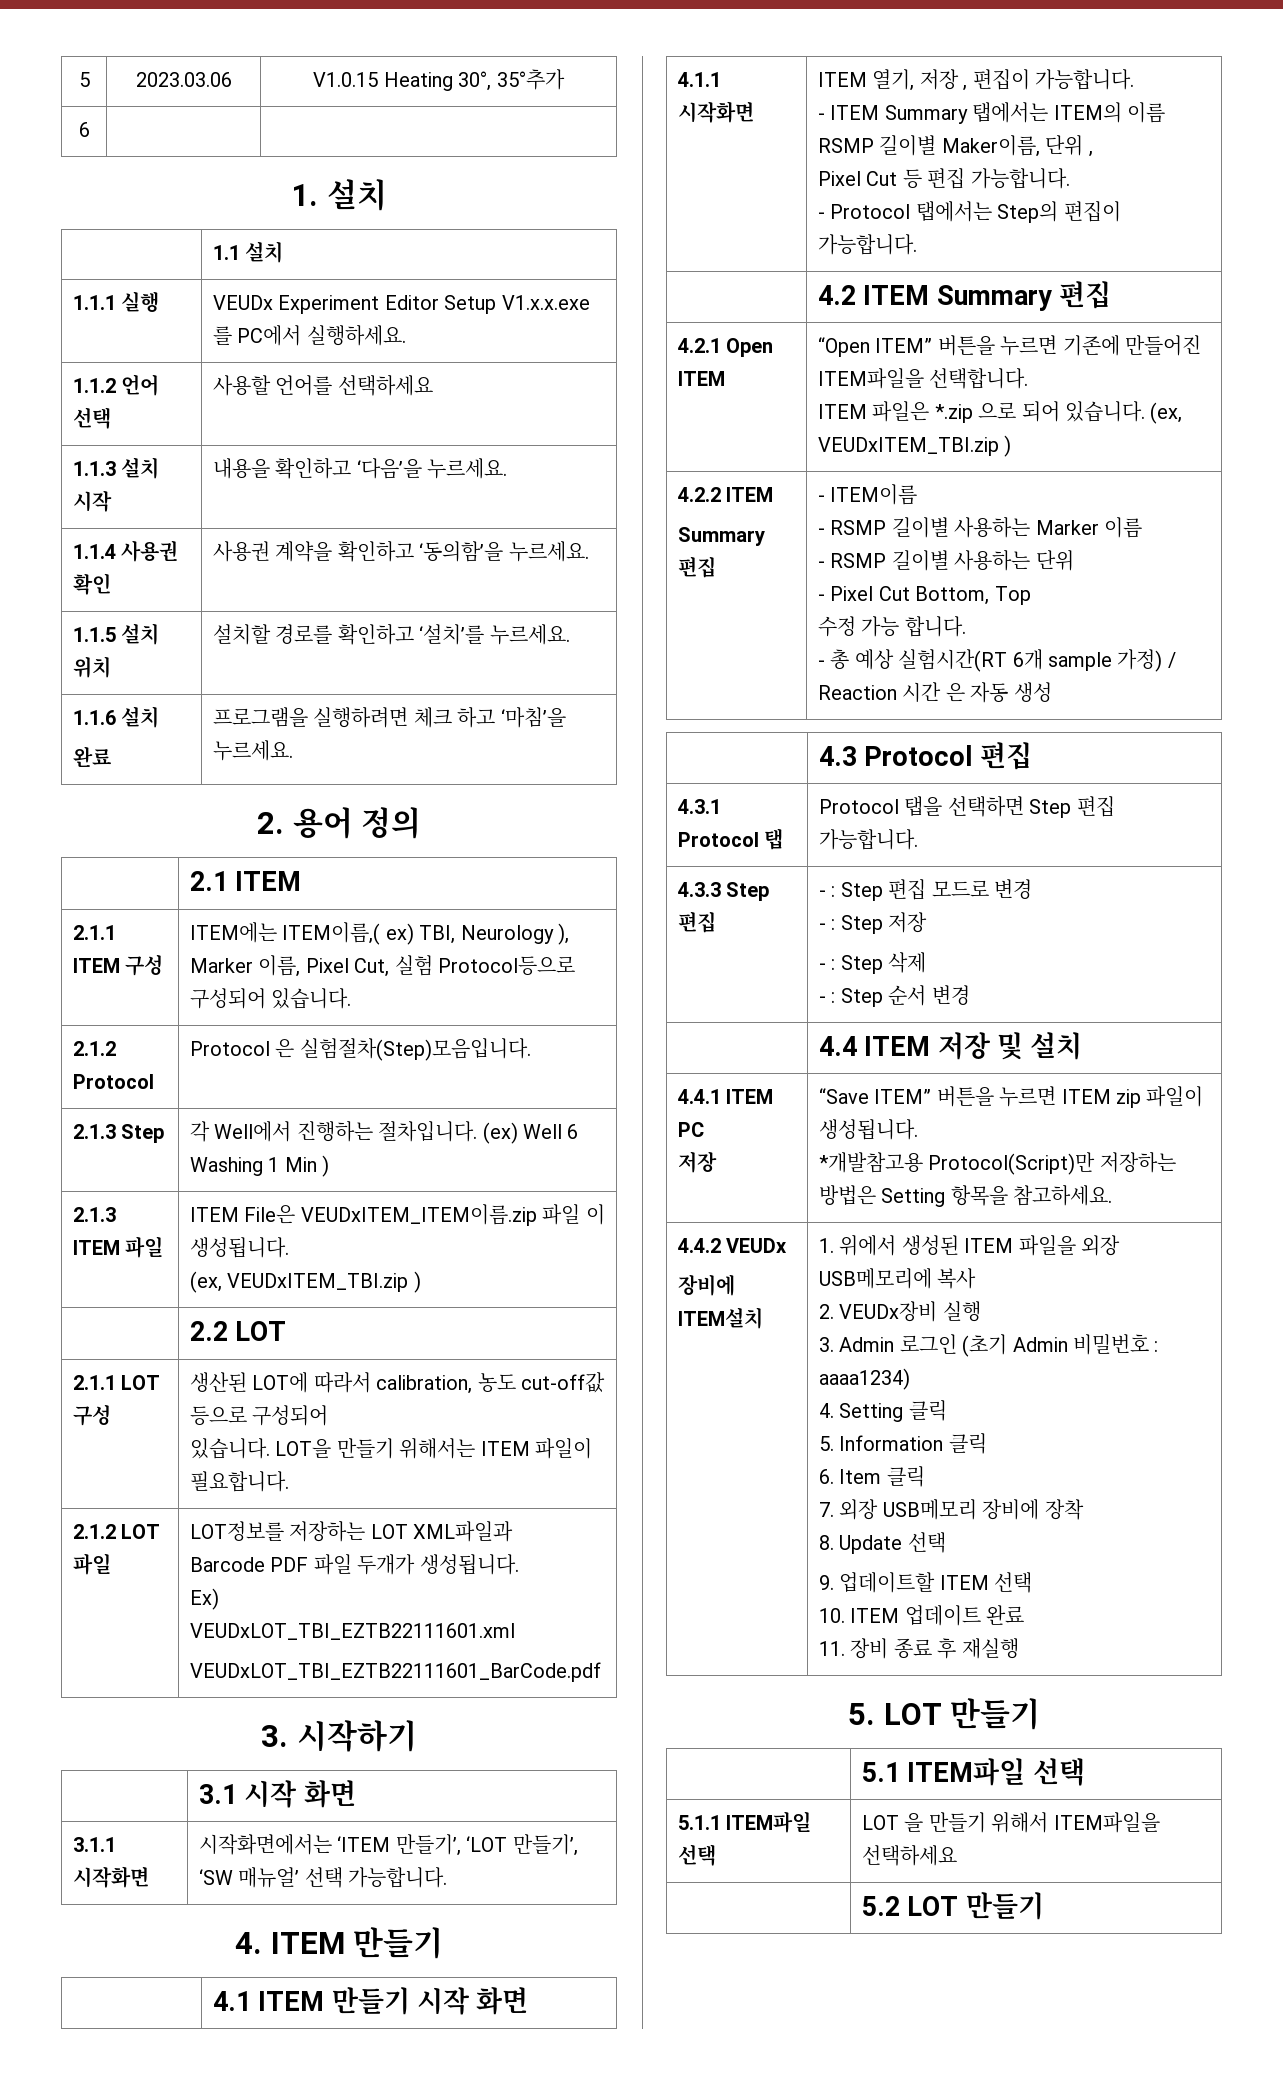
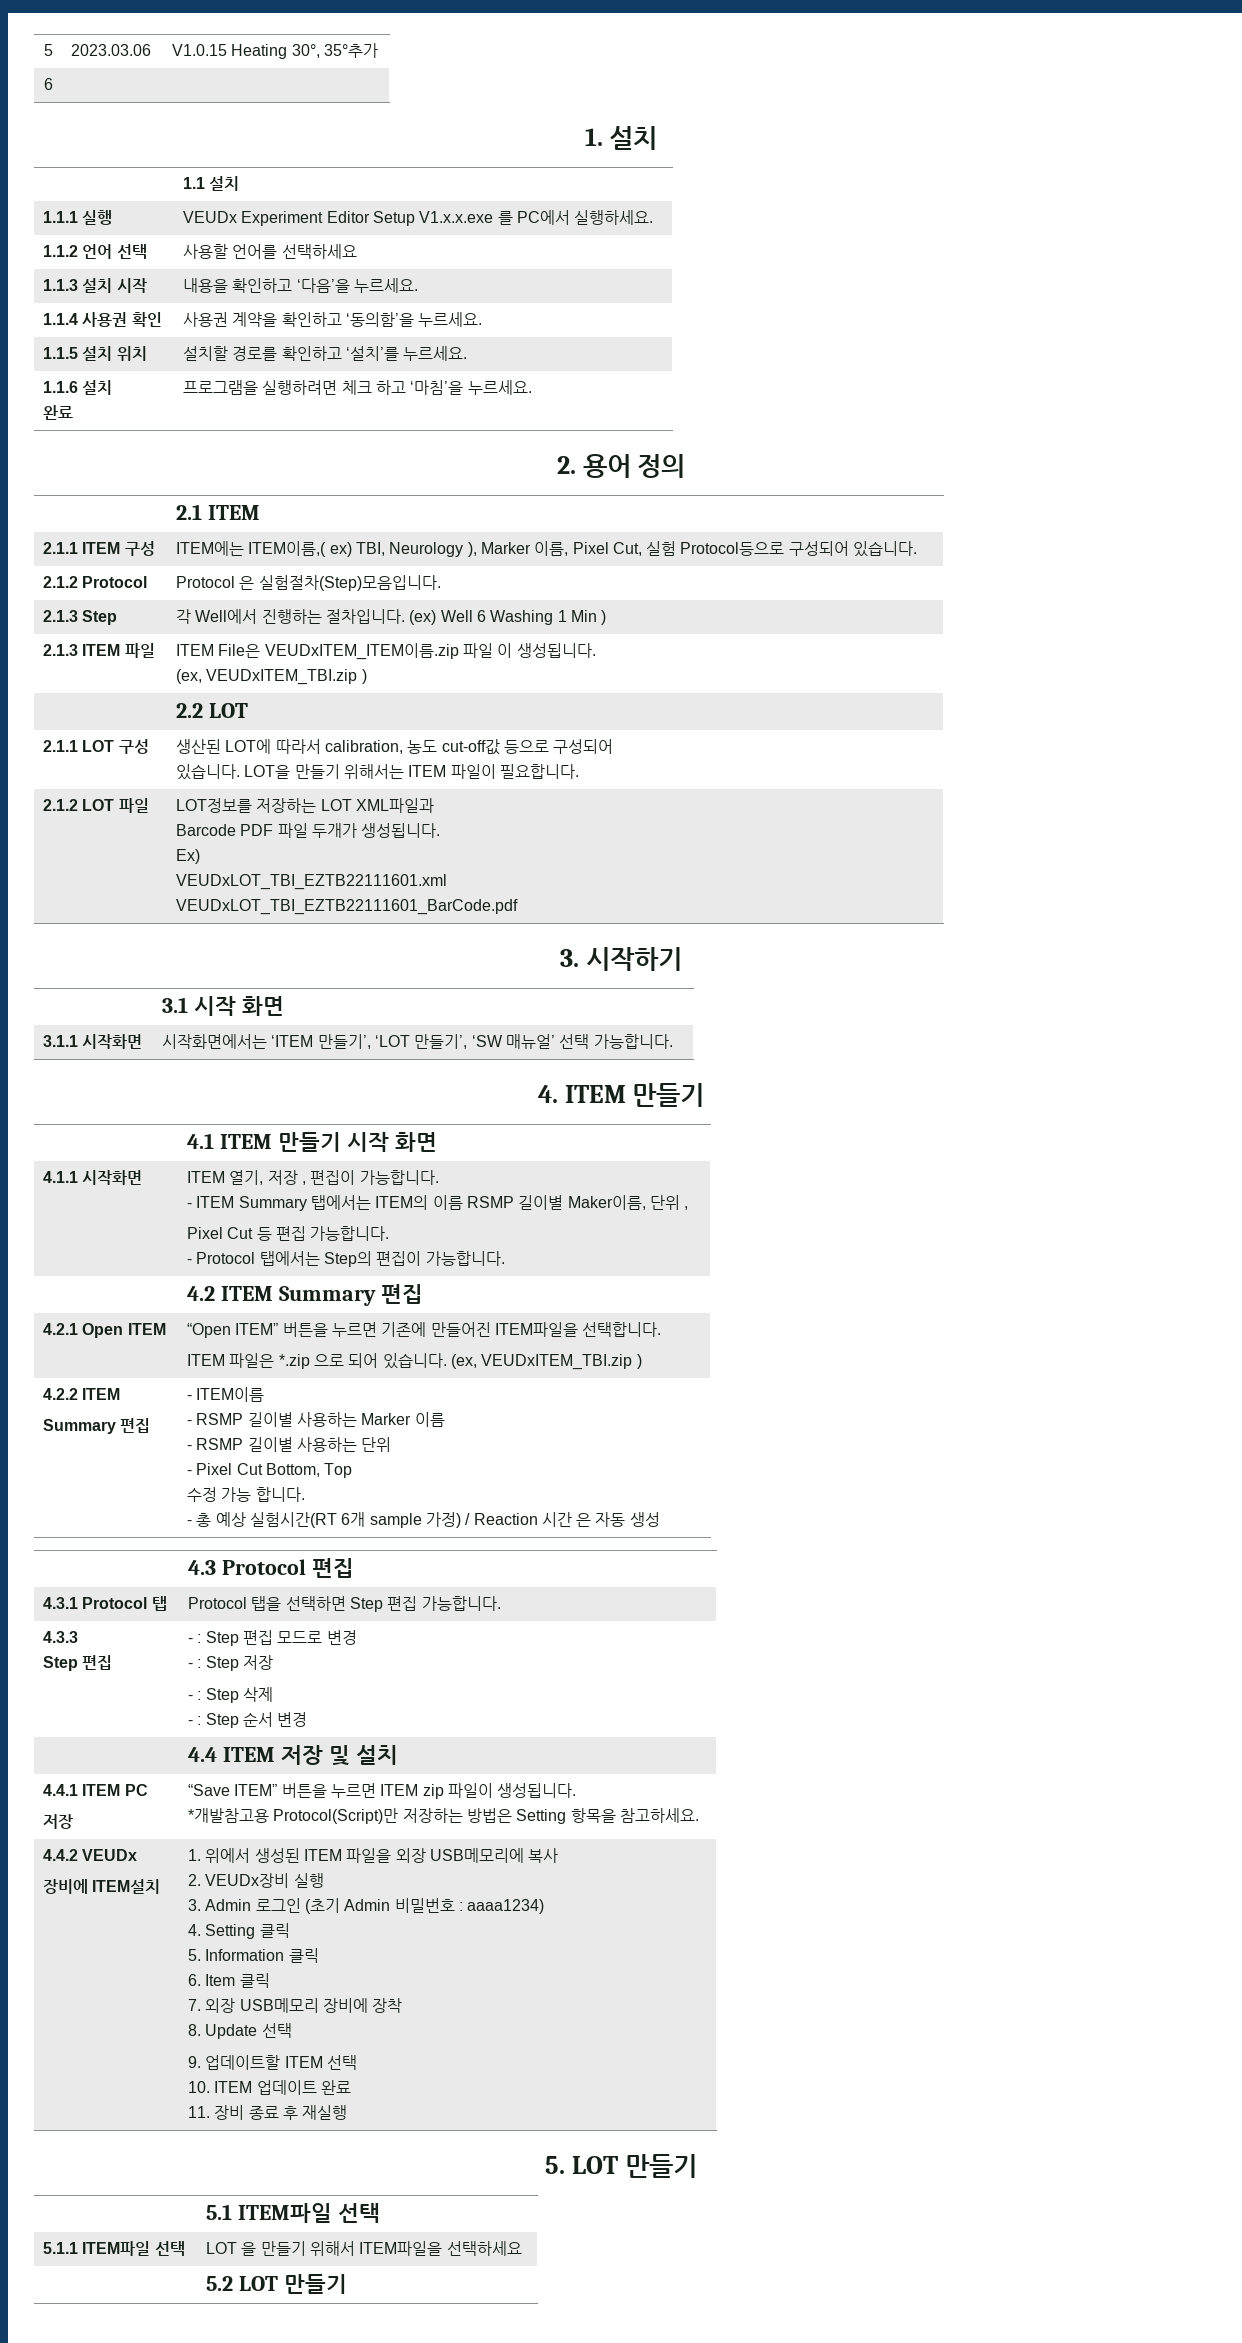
- 4.3.3 Step 편집 | - : Step 편집 모드로 변경
+ 4.3.3
+ Step 편집 | - : Step 편집 모드로 변경

